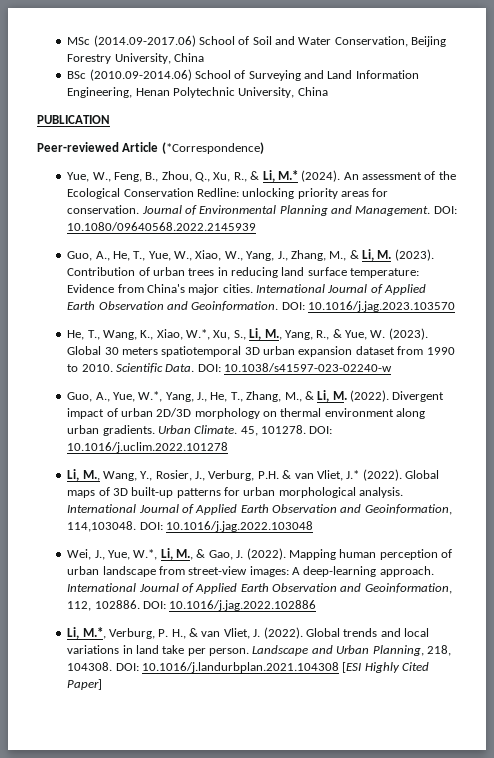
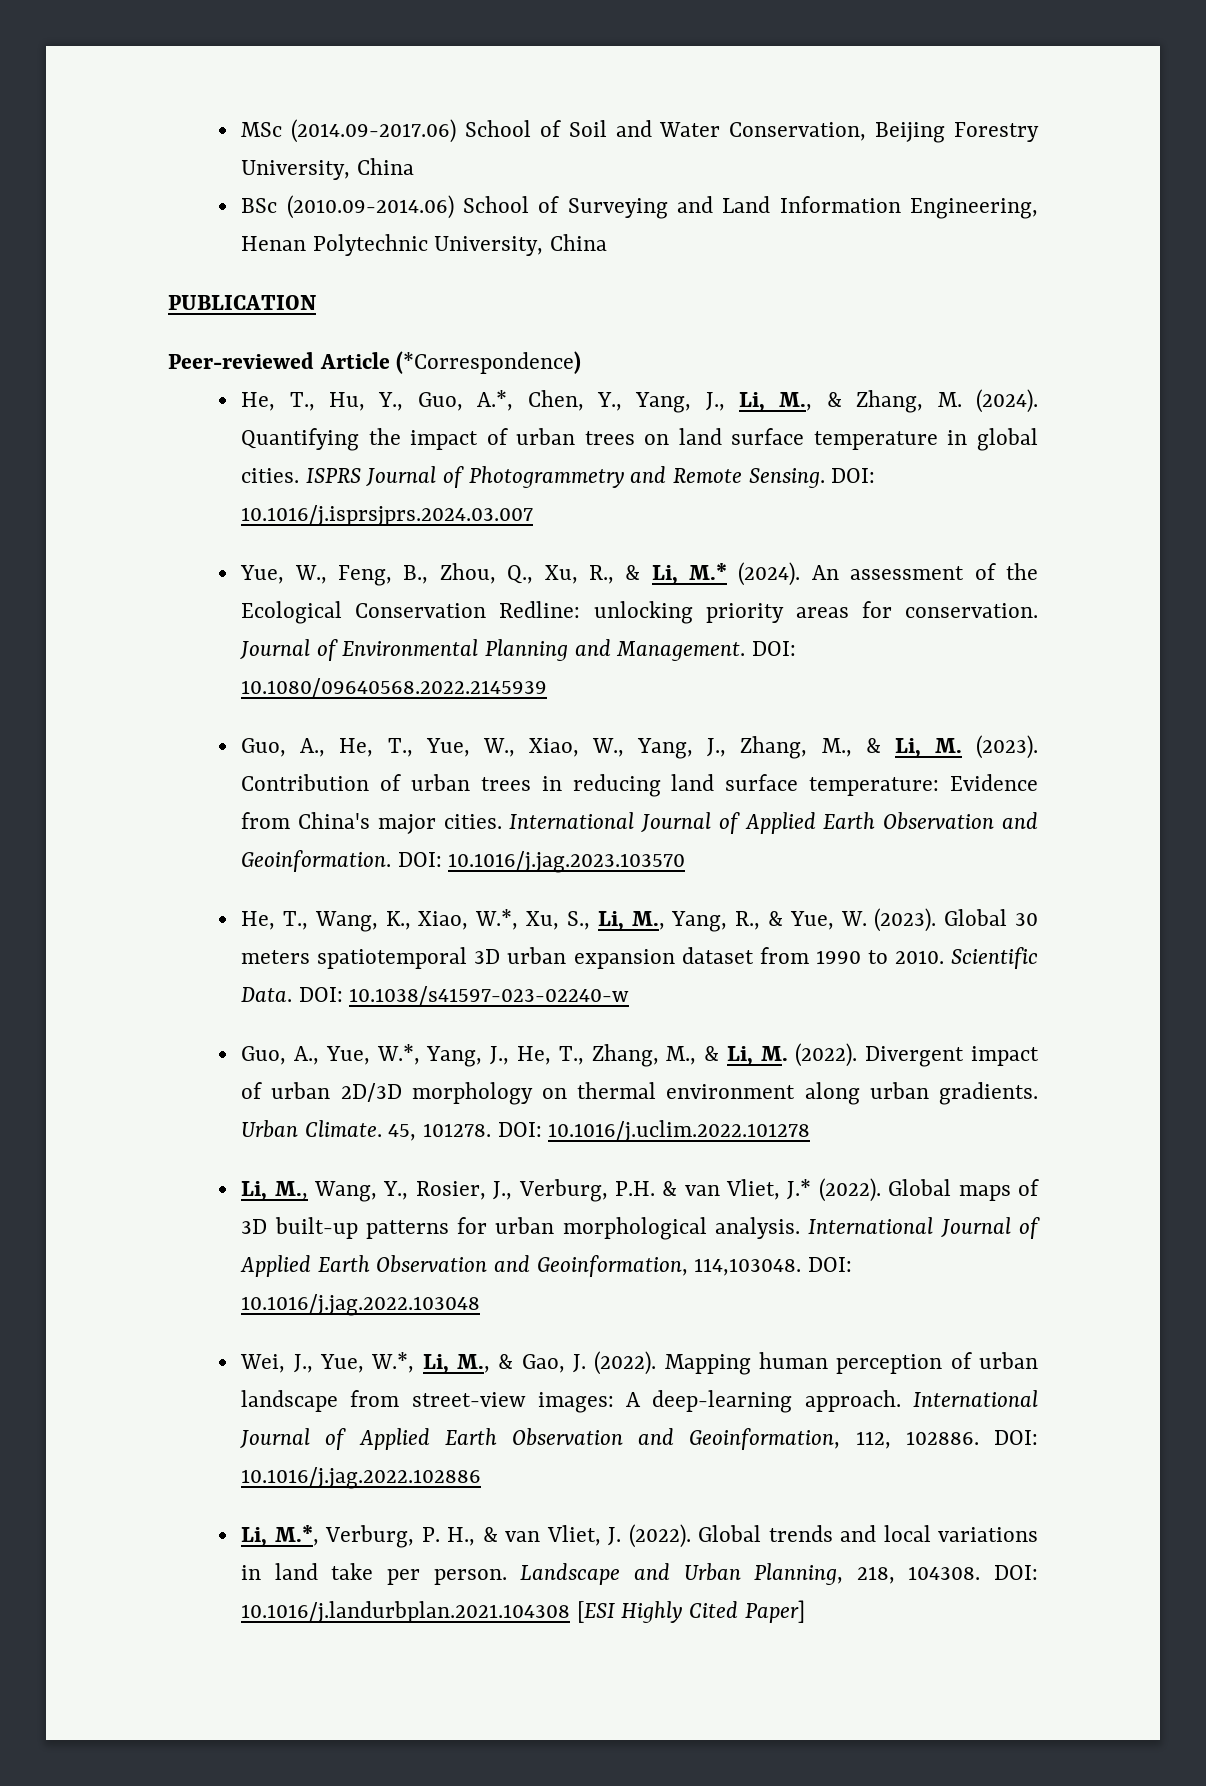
+ He, T., Hu, Y., Guo, A.*, Chen, Y., Yang, J., Li, M., & Zhang, M. (2024). Quantifying the impact of urban trees on land surface temperature in global cities. ISPRS Journal of Photogrammetry and Remote Sensing. DOI: 10.1016/j.isprsjprs.2024.03.007

